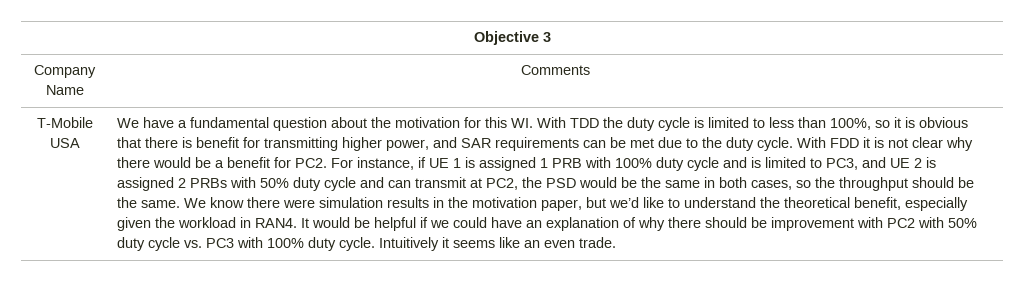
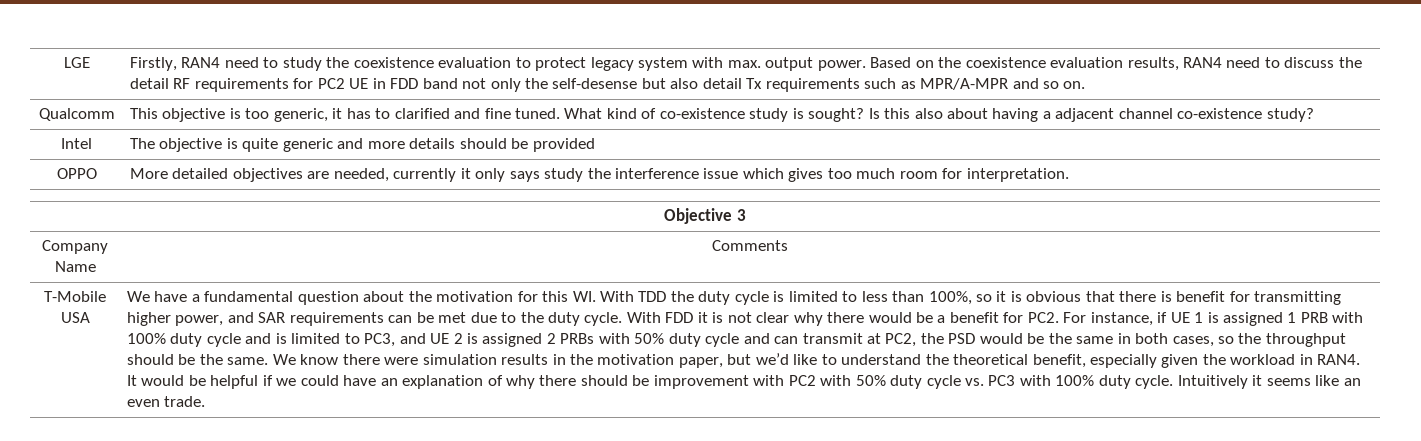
+ LGE | Firstly, RAN4 need to study the coexistence evaluation to protect legacy system with max. output power. Based on the coexistence evaluation results, RAN4 need to discuss the detail RF requirements for PC2 UE in FDD band not only the self-desense but also detail Tx requirements such as MPR/A-MPR and so on.
+ Qualcomm | This objective is too generic, it has to clarified and fine tuned. What kind of co-existence study is sought? Is this also about having a adjacent channel co-existence study?
+ Intel | The objective is quite generic and more details should be provided
+ OPPO | More detailed objectives are needed, currently it only says study the interference issue which gives too much room for interpretation.

